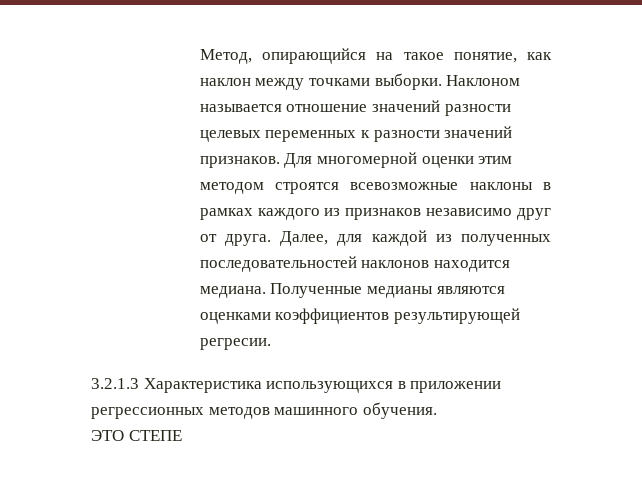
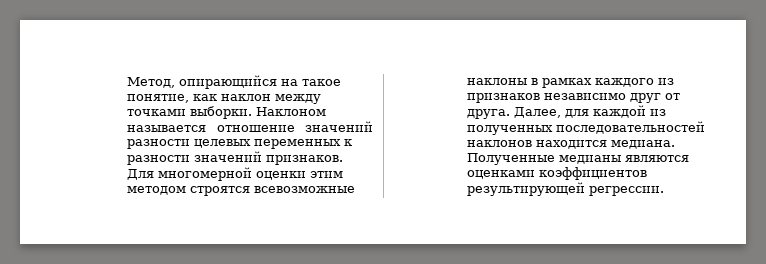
- Полученные медианы являются оценками коэффициентов результирующей регресии.
- 3.2.1.3 Характеристика использующихся в приложении регрессионных методов машинного обучения.
- ЭТО СТЕПЕ
+ Полученные медианы являются оценками коэффициентов результирующей регрессии.

